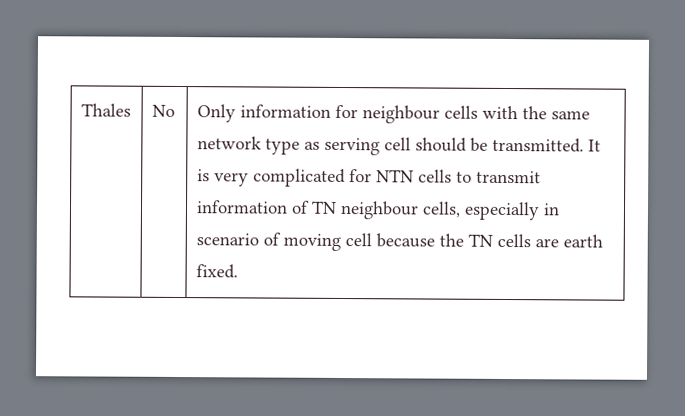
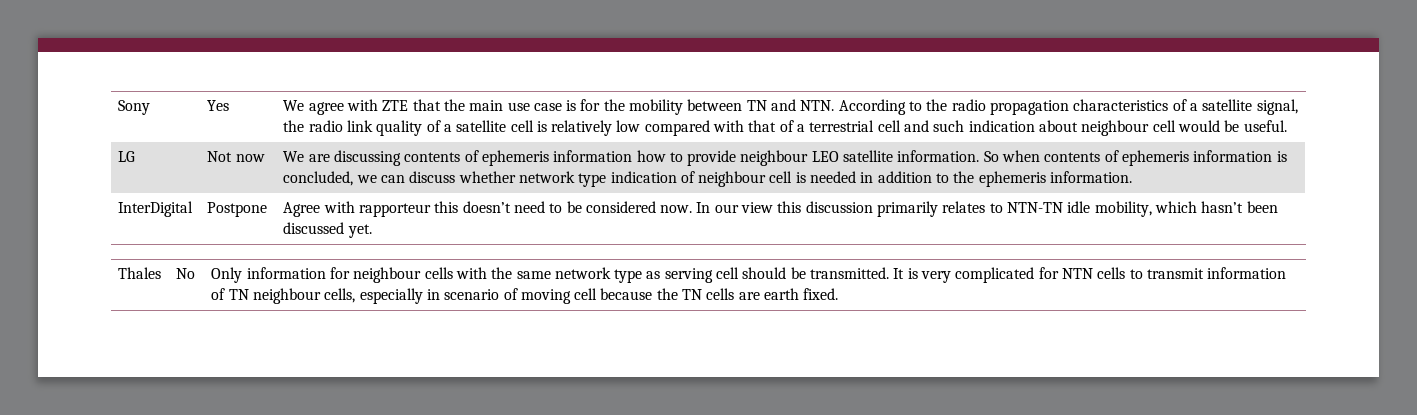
+ Sony | Yes | We agree with ZTE that the main use case is for the mobility between TN and NTN. According to the radio propagation characteristics of a satellite signal, the radio link quality of a satellite cell is relatively low compared with that of a terrestrial cell and such indication about neighbour cell would be useful.
+ LG | Not now | We are discussing contents of ephemeris information how to provide neighbour LEO satellite information. So when contents of ephemeris information is concluded, we can discuss whether network type indication of neighbour cell is needed in addition to the ephemeris information.
+ InterDigital | Postpone | Agree with rapporteur this doesn’t need to be considered now. In our view this discussion primarily relates to NTN-TN idle mobility, which hasn’t been discussed yet.

